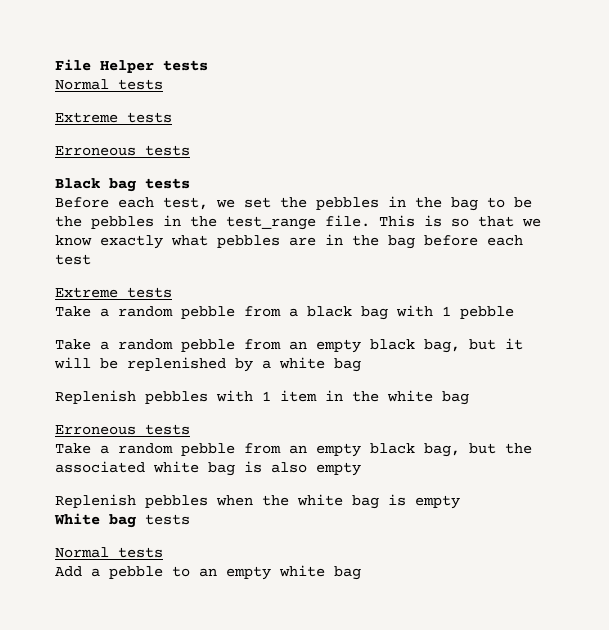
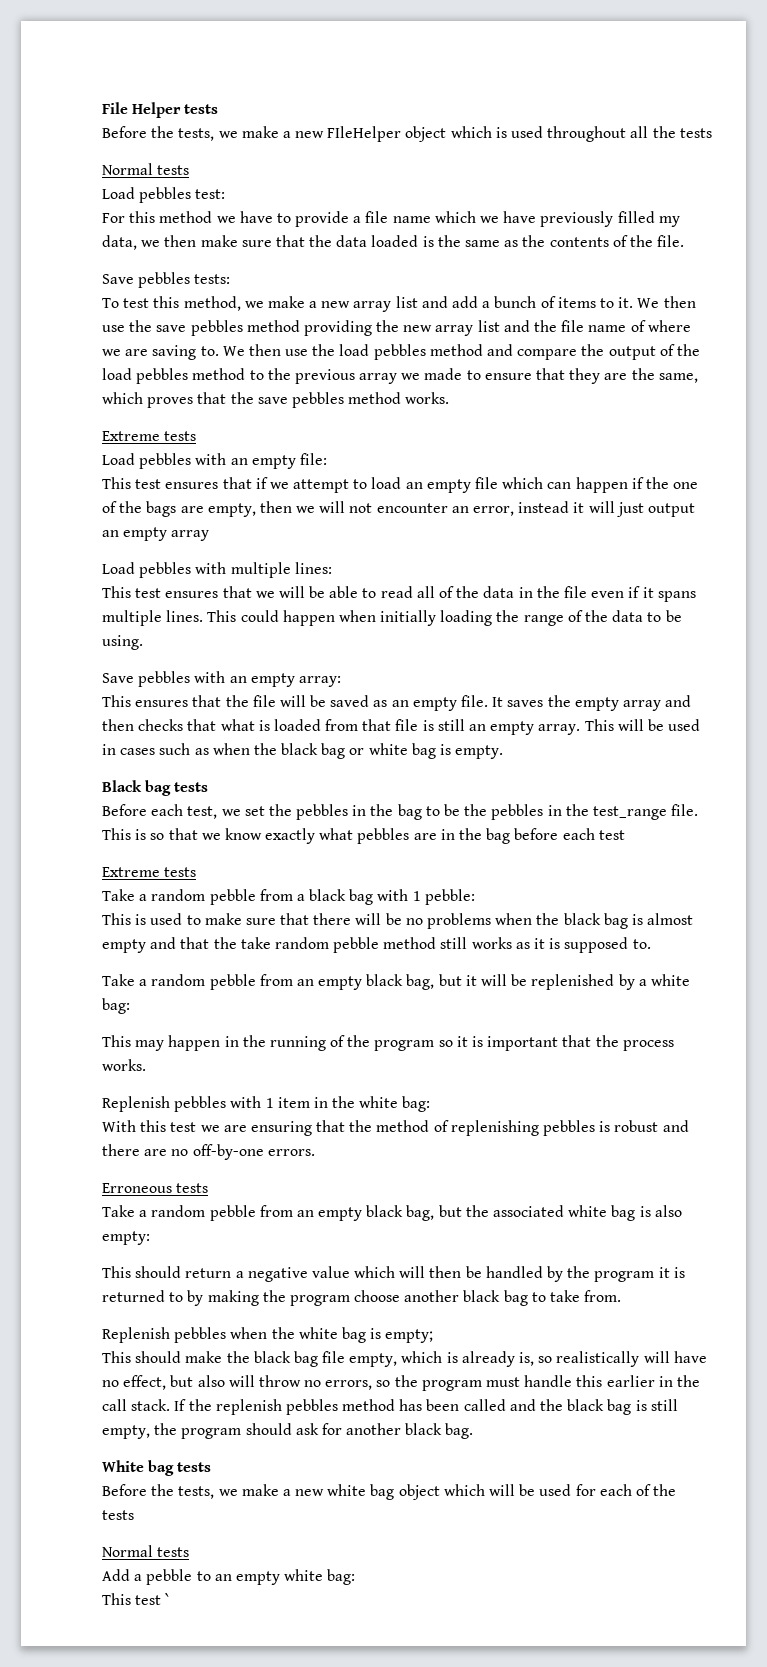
  File Helper tests
+ Before the tests, we make a new FIleHelper object which is used throughout all the tests
  Normal tests
+ Load pebbles test:
+ For this method we have to provide a file name which we have previously filled my data, we then make sure that the data loaded is the same as the contents of the file.
+ Save pebbles tests:
+ To test this method, we make a new array list and add a bunch of items to it. We then use the save pebbles method providing the new array list and the file name of where we are saving to. We then use the load pebbles method and compare the output of the load pebbles method to the previous array we made to ensure that they are the same, which proves that the save pebbles method works.
  Extreme tests
- Erroneous tests
+ Load pebbles with an empty file:
+ This test ensures that if we attempt to load an empty file which can happen if the one of the bags are empty, then we will not encounter an error, instead it will just output an empty array
+ Load pebbles with multiple lines:
+ This test ensures that we will be able to read all of the data in the file even if it spans multiple lines. This could happen when initially loading the range of the data to be using.
+ Save pebbles with an empty array:
+ This ensures that the file will be saved as an empty file. It saves the empty array and then checks that what is loaded from that file is still an empty array. This will be used in cases such as when the black bag or white bag is empty.
- Take a random pebble from a black bag with 1 pebble
+ Take a random pebble from a black bag with 1 pebble:
+ This is used to make sure that there will be no problems when the black bag is almost empty and that the take random pebble method still works as it is supposed to.
- Take a random pebble from an empty black bag, but it will be replenished by a white bag
+ Take a random pebble from an empty black bag, but it will be replenished by a white bag:
+ This may happen in the running of the program so it is important that the process works.
- Replenish pebbles with 1 item in the white bag
+ Replenish pebbles with 1 item in the white bag:
+ With this test we are ensuring that the method of replenishing pebbles is robust and there are no off-by-one errors.
- Take a random pebble from an empty black bag, but the associated white bag is also empty
+ Take a random pebble from an empty black bag, but the associated white bag is also empty:
+ This should return a negative value which will then be handled by the program it is returned to by making the program choose another black bag to take from.
- Replenish pebbles when the white bag is empty
+ Replenish pebbles when the white bag is empty;
+ This should make the black bag file empty, which is already is, so realistically will have no effect, but also will throw no errors, so the program must handle this earlier in the call stack. If the replenish pebbles method has been called and the black bag is still empty, the program should ask for another black bag.
  White bag tests
+ Before the tests, we make a new white bag object which will be used for each of the tests
- Add a pebble to an empty white bag
+ Add a pebble to an empty white bag:
+ This test `

